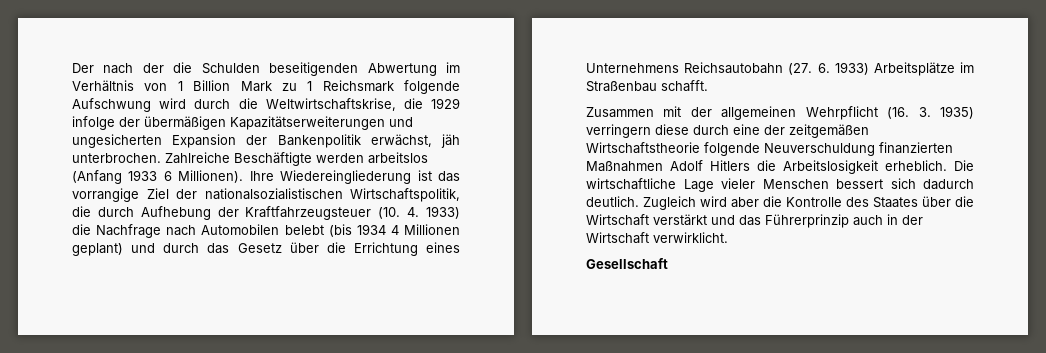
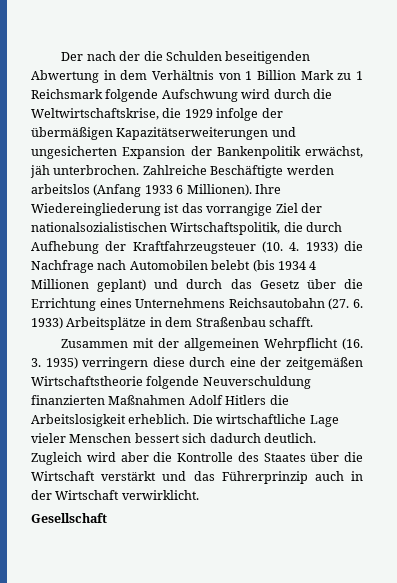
- Der nach der die Schulden beseitigenden Abwertung im Verhältnis von 1 Billion Mark zu 1 Reichsmark folgende Aufschwung wird durch die Weltwirtschaftskrise, die 1929 infolge der übermäßigen Kapazitätserweiterungen und ungesicherten Expansion der Bankenpolitik erwächst, jäh unterbrochen.
+ Der nach der die Schulden beseitigenden Abwertung in dem Verhältnis von 1 Billion Mark zu 1 Reichsmark folgende Aufschwung wird durch die Weltwirtschaftskrise, die 1929 infolge der übermäßigen Kapazitätserweiterungen und ungesicherten Expansion der Bankenpolitik erwächst, jäh unterbrochen.
- Ihre Wiedereingliederung ist das vorrangige Ziel der nationalsozialistischen Wirtschaftspolitik, die durch Aufhebung der Kraftfahrzeugsteuer (10. 4. 1933) die Nachfrage nach Automobilen belebt (bis 1934 4 Millionen geplant) und durch das Gesetz über die Errichtung eines Unternehmens Reichsautobahn (27. 6. 1933) Arbeitsplätze im Straßenbau schafft.
+ Ihre Wiedereingliederung ist das vorrangige Ziel der nationalsozialistischen Wirtschaftspolitik, die durch Aufhebung der Kraftfahrzeugsteuer (10. 4. 1933) die Nachfrage nach Automobilen belebt (bis 1934 4 Millionen geplant) und durch das Gesetz über die Errichtung eines Unternehmens Reichsautobahn (27. 6. 1933) Arbeitsplätze in dem Straßenbau schafft.

